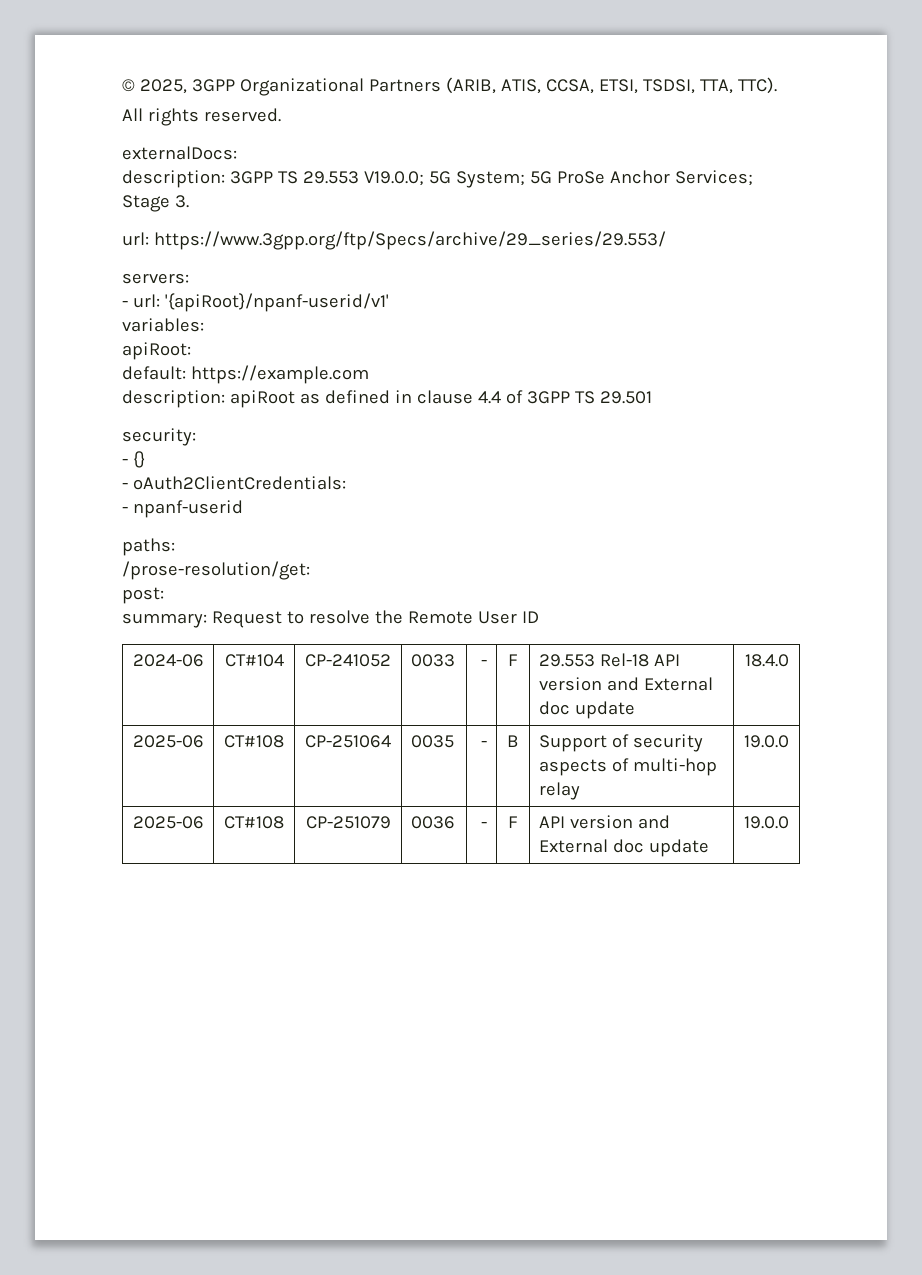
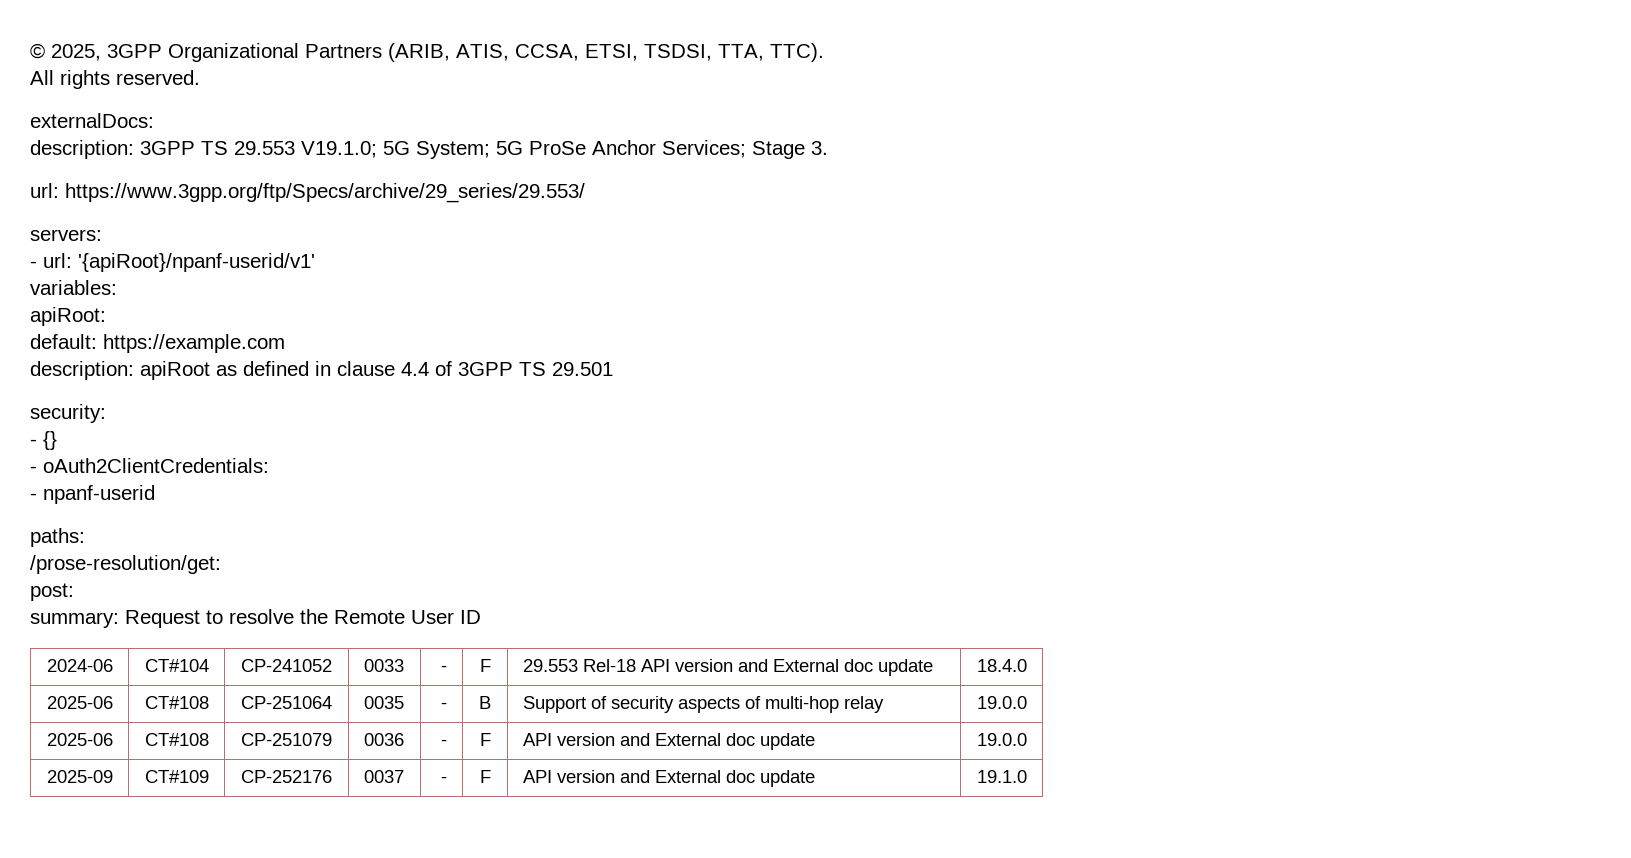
- description: 3GPP TS 29.553 V19.0.0; 5G System; 5G ProSe Anchor Services; Stage 3.
+ description: 3GPP TS 29.553 V19.1.0; 5G System; 5G ProSe Anchor Services; Stage 3.
+ 2025-09 | CT#109 | CP-252176 | 0037 | - | F | API version and External doc update | 19.1.0

